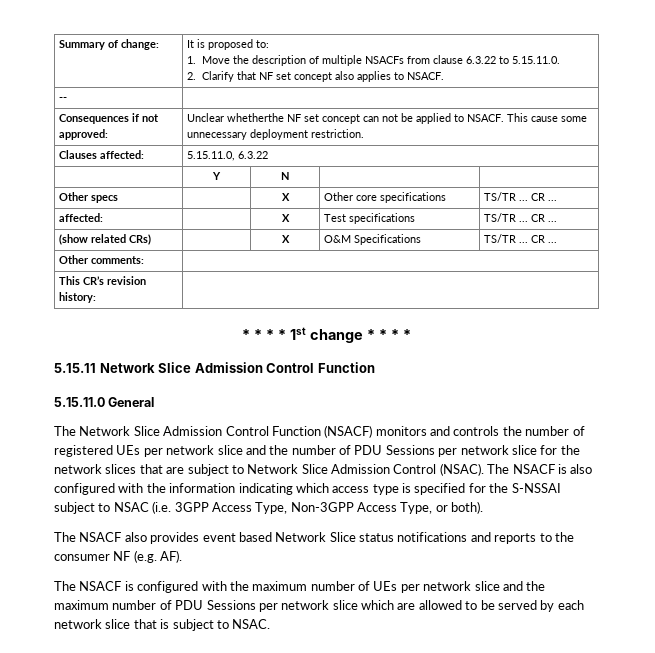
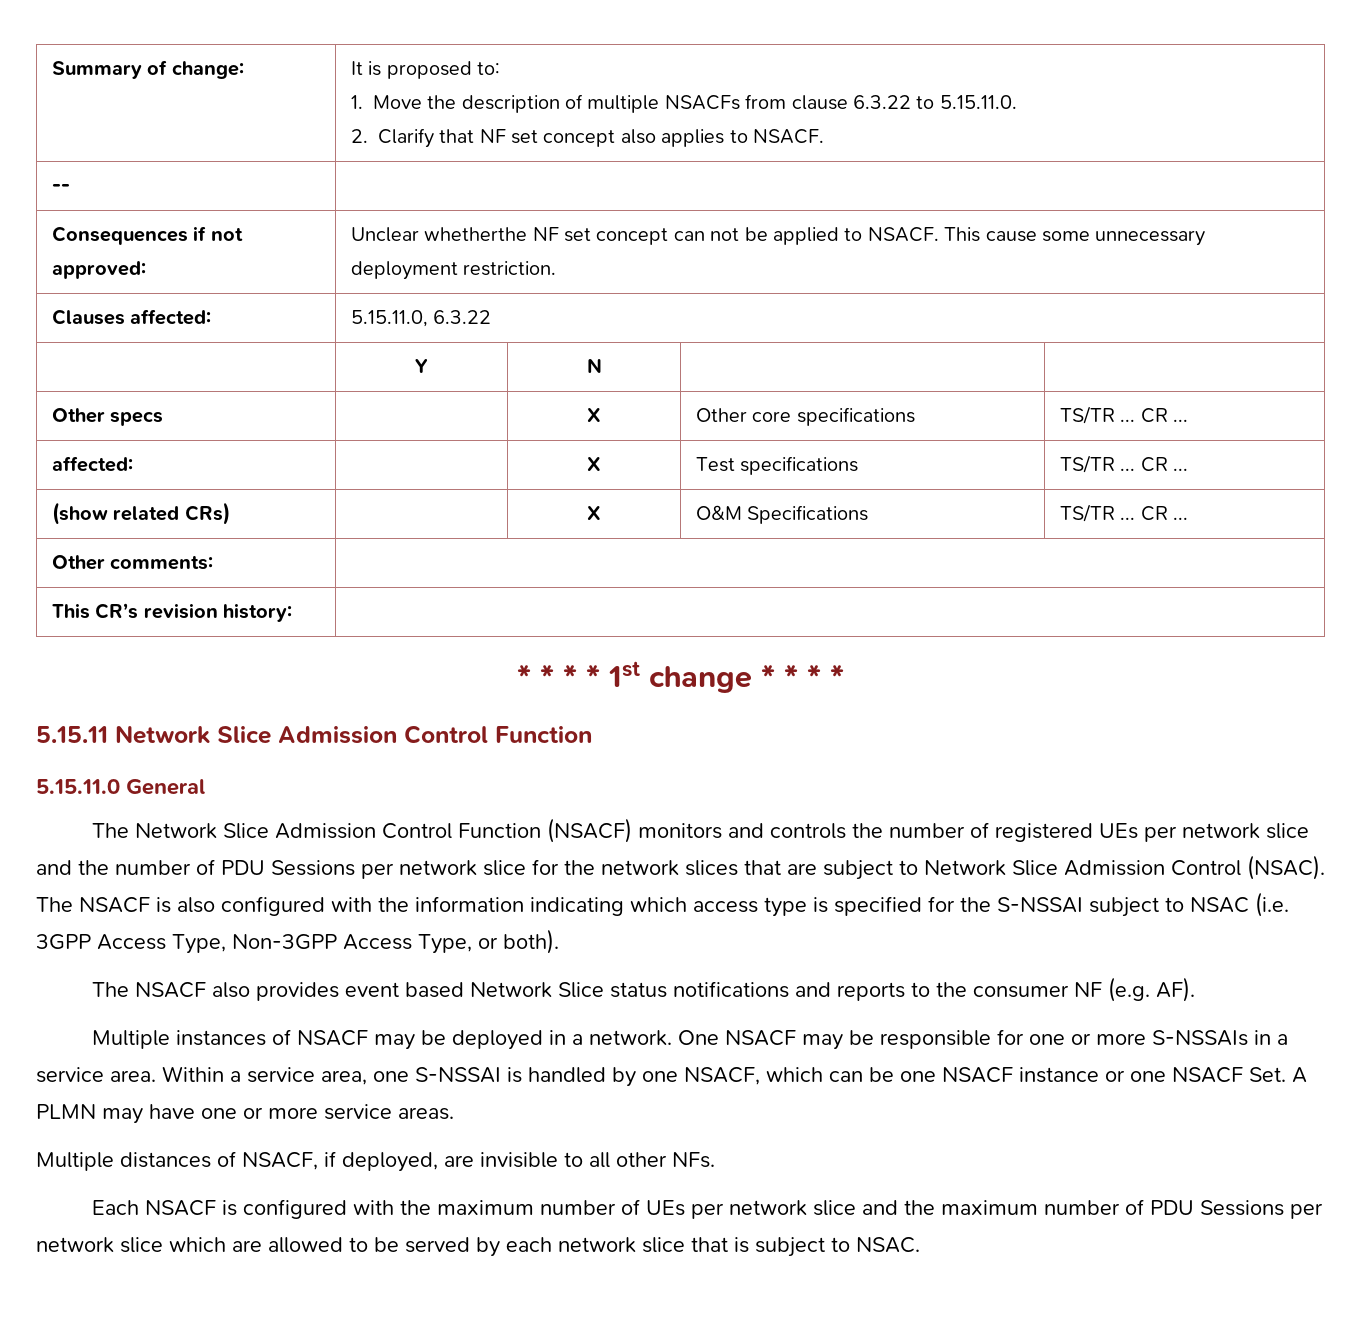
- The NSACF is configured with the maximum number of UEs per network slice and the maximum number of PDU Sessions per network slice which are allowed to be served by each network slice that is subject to NSAC.
+ Multiple instances of NSACF may be deployed in a network. One NSACF may be responsible for one or more S-NSSAIs in a service area. Within a service area, one S-NSSAI is handled by one NSACF, which can be one NSACF instance or one NSACF Set. A PLMN may have one or more service areas.
+ Multiple distances of NSACF, if deployed, are invisible to all other NFs.
+ Each NSACF is configured with the maximum number of UEs per network slice and the maximum number of PDU Sessions per network slice which are allowed to be served by each network slice that is subject to NSAC.

